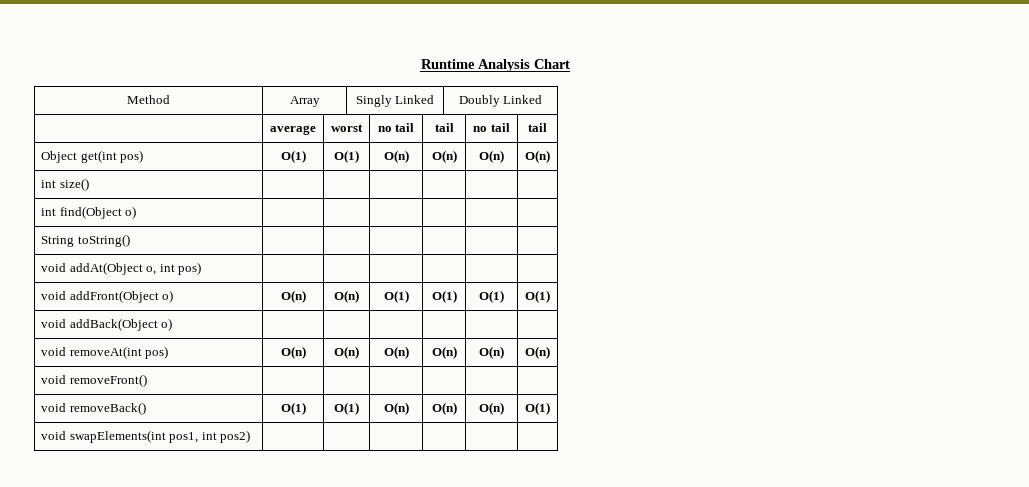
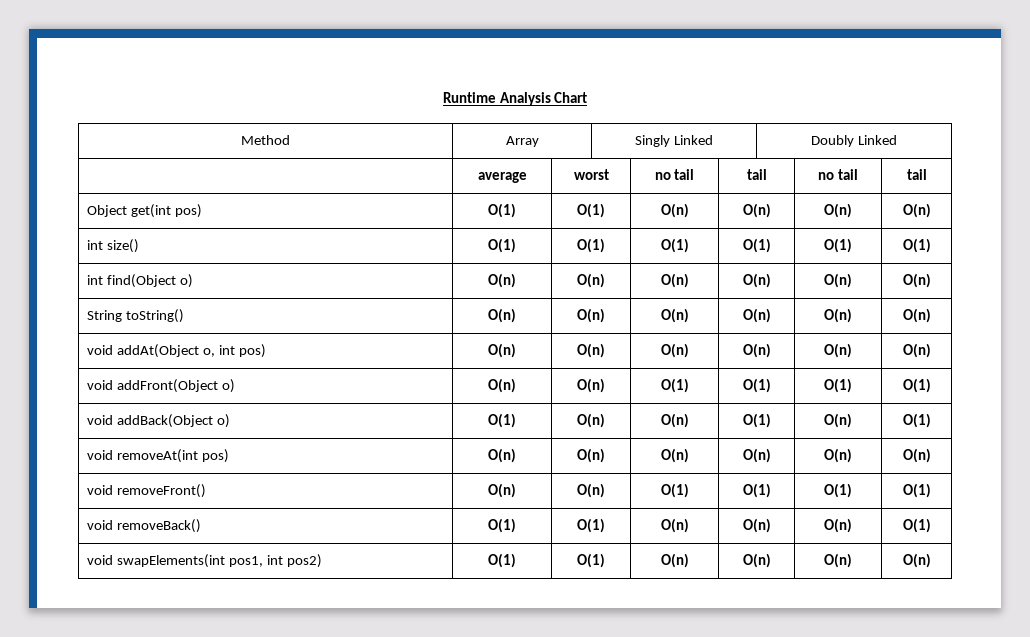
- int size() | | | | | |
- int find(Object o) | | | | | |
- String toString() | | | | | |
+ int size() | O(1) | O(1) | O(1) | O(1) | O(1) | O(1)
+ int find(Object o) | O(n) | O(n) | O(n) | O(n) | O(n) | O(n)
+ String toString() | O(n) | O(n) | O(n) | O(n) | O(n) | O(n)
- void addAt(Object o, int pos) | | | | | |
+ void addAt(Object o, int pos) | O(n) | O(n) | O(n) | O(n) | O(n) | O(n)
- void addBack(Object o) | | | | | |
+ void addBack(Object o) | O(1) | O(n) | O(n) | O(1) | O(n) | O(1)
- void removeFront() | | | | | |
+ void removeFront() | O(n) | O(n) | O(1) | O(1) | O(1) | O(1)
- void swapElements(int pos1, int pos2) | | | | | |
+ void swapElements(int pos1, int pos2) | O(1) | O(1) | O(n) | O(n) | O(n) | O(n)

